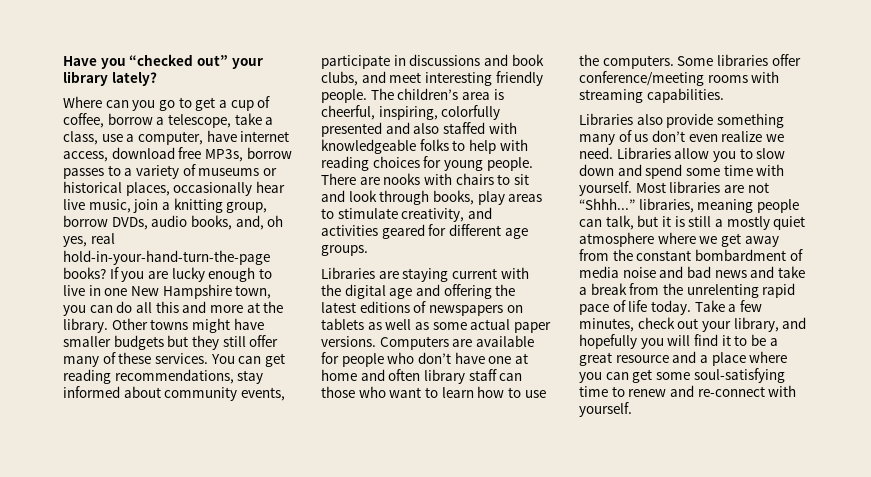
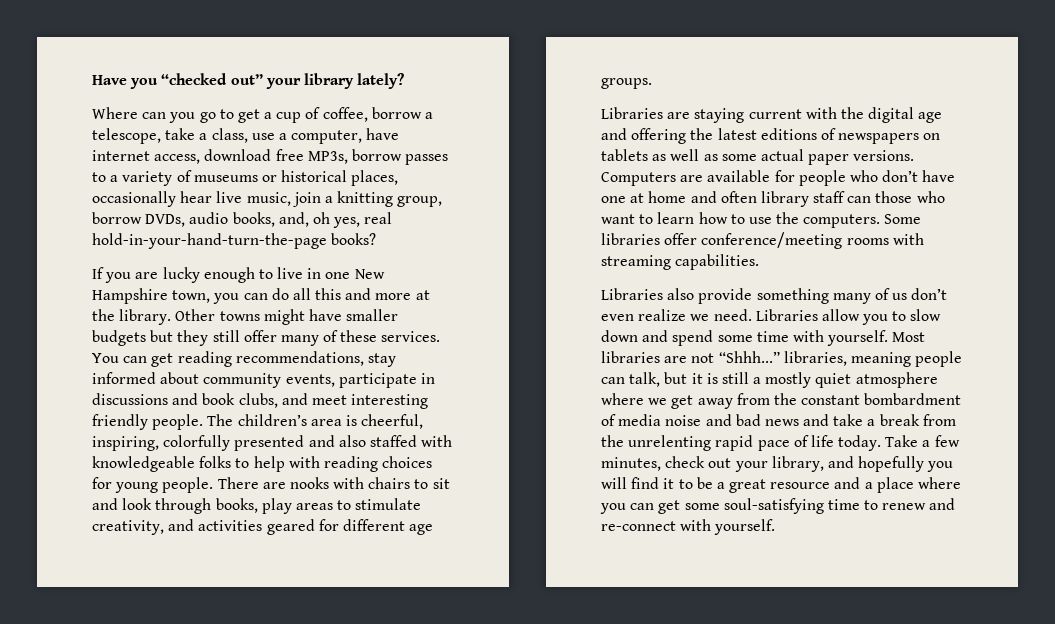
- Where can you go to get a cup of coffee, borrow a telescope, take a class, use a computer, have internet access, download free MP3s, borrow passes to a variety of museums or historical places, occasionally hear live music, join a knitting group, borrow DVDs, audio books, and, oh yes, real hold-in-your-hand-turn-the-page books? If you are lucky enough to live in one New Hampshire town, you can do all this and more at the library.
+ Where can you go to get a cup of coffee, borrow a telescope, take a class, use a computer, have internet access, download free MP3s, borrow passes to a variety of museums or historical places, occasionally hear live music, join a knitting group, borrow DVDs, audio books, and, oh yes, real hold-in-your-hand-turn-the-page books?
+ If you are lucky enough to live in one New Hampshire town, you can do all this and more at the library.

